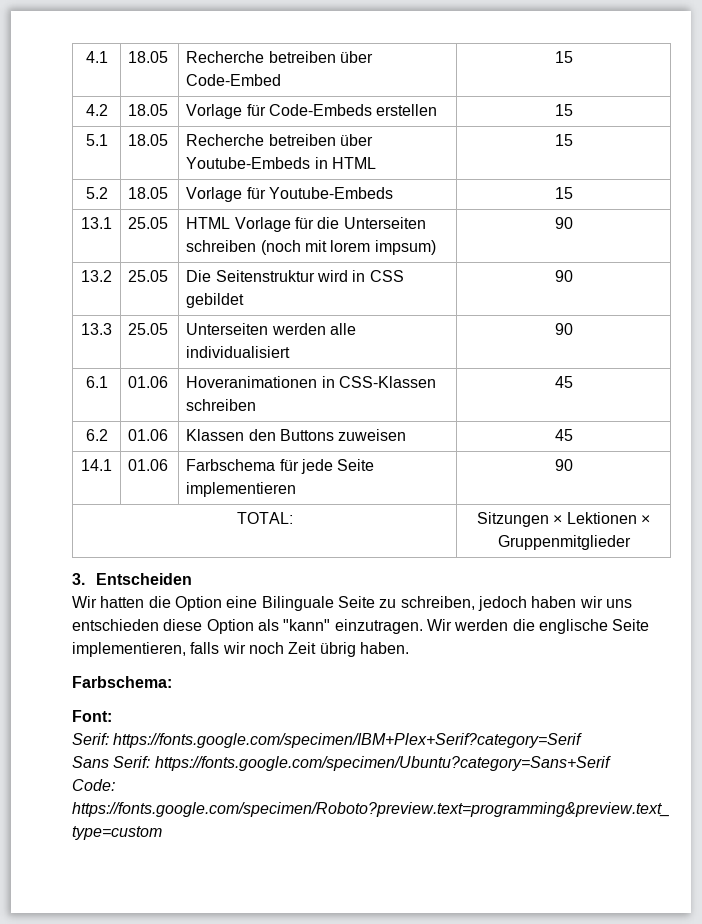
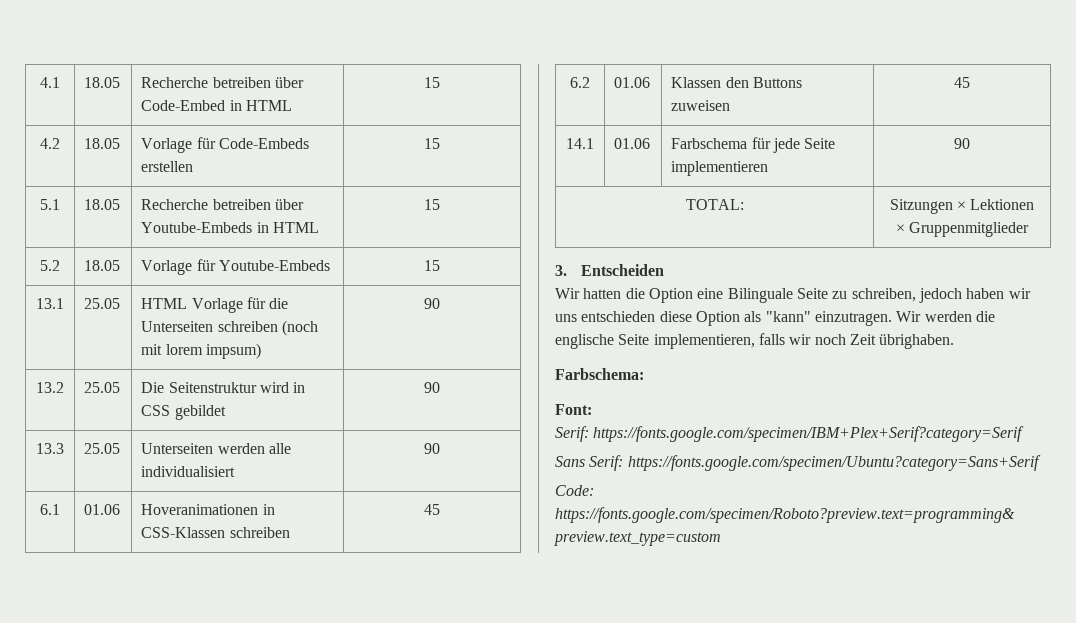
- 4.1 | 18.05 | Recherche betreiben über Code-Embed | 15
+ 4.1 | 18.05 | Recherche betreiben über Code-Embed in HTML | 15
- Wir werden die englische Seite implementieren, falls wir noch Zeit übrig haben.
+ Wir werden die englische Seite implementieren, falls wir noch Zeit übrighaben.

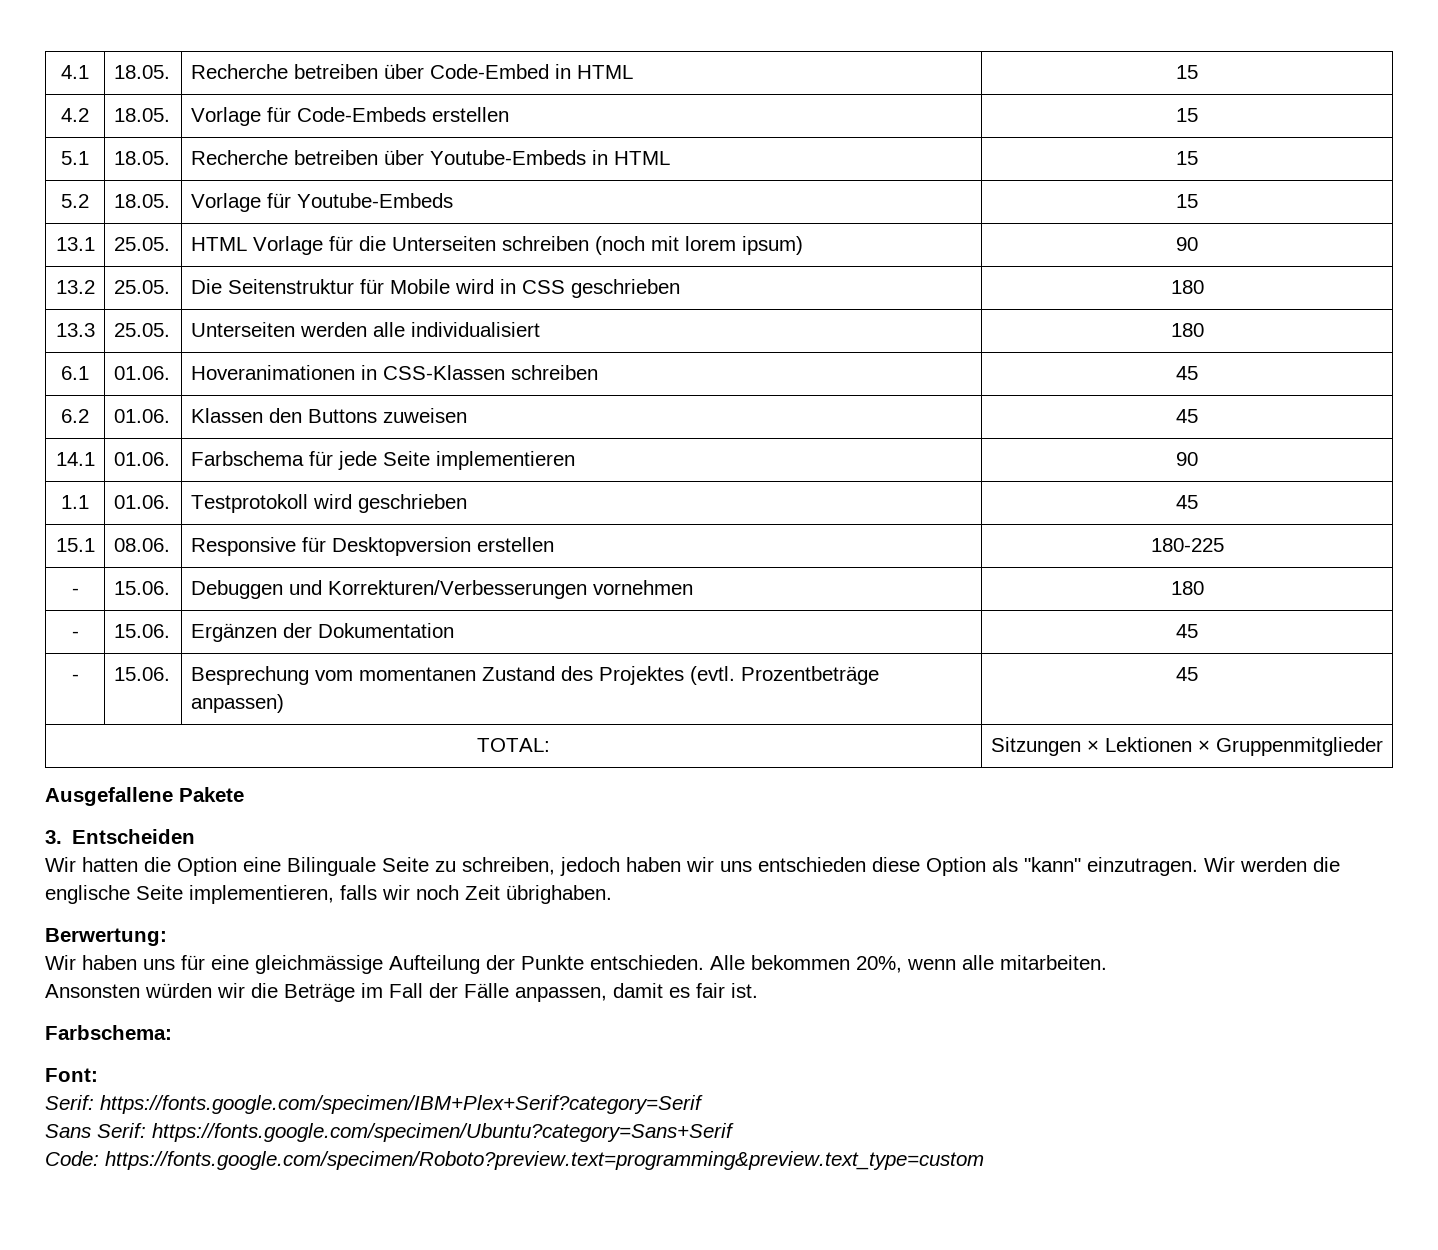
- 4.1 | 18.05 | Recherche betreiben über Code-Embed in HTML | 15
+ 4.1 | 18.05. | Recherche betreiben über Code-Embed in HTML | 15
- 4.2 | 18.05 | Vorlage für Code-Embeds erstellen | 15
+ 4.2 | 18.05. | Vorlage für Code-Embeds erstellen | 15
- 5.1 | 18.05 | Recherche betreiben über Youtube-Embeds in HTML | 15
+ 5.1 | 18.05. | Recherche betreiben über Youtube-Embeds in HTML | 15
- 5.2 | 18.05 | Vorlage für Youtube-Embeds | 15
+ 5.2 | 18.05. | Vorlage für Youtube-Embeds | 15
- 13.1 | 25.05 | HTML Vorlage für die Unterseiten schreiben (noch mit lorem impsum) | 90
+ 13.1 | 25.05. | HTML Vorlage für die Unterseiten schreiben (noch mit lorem ipsum) | 90
- 13.2 | 25.05 | Die Seitenstruktur wird in CSS gebildet | 90
+ 13.2 | 25.05. | Die Seitenstruktur für Mobile wird in CSS geschrieben | 180
- 13.3 | 25.05 | Unterseiten werden alle individualisiert | 90
+ 13.3 | 25.05. | Unterseiten werden alle individualisiert | 180
- 6.1 | 01.06 | Hoveranimationen in CSS-Klassen schreiben | 45
+ 6.1 | 01.06. | Hoveranimationen in CSS-Klassen schreiben | 45
- 6.2 | 01.06 | Klassen den Buttons zuweisen | 45
+ 6.2 | 01.06. | Klassen den Buttons zuweisen | 45
- 14.1 | 01.06 | Farbschema für jede Seite implementieren | 90
+ 14.1 | 01.06. | Farbschema für jede Seite implementieren | 90
+ 1.1 | 01.06. | Testprotokoll wird geschrieben | 45
+ 15.1 | 08.06. | Responsive für Desktopversion erstellen | 180-225
+ - | 15.06. | Debuggen und Korrekturen/Verbesserungen vornehmen | 180
+ - | 15.06. | Ergänzen der Dokumentation | 45
+ - | 15.06. | Besprechung vom momentanen Zustand des Projektes (evtl. Prozentbeträge anpassen) | 45
+ Ausgefallene Pakete
+ Berwertung:
+ Wir haben uns für eine gleichmässige Aufteilung der Punkte entschieden. Alle bekommen 20%, wenn alle mitarbeiten.
+ Ansonsten würden wir die Beträge im Fall der Fälle anpassen, damit es fair ist.

